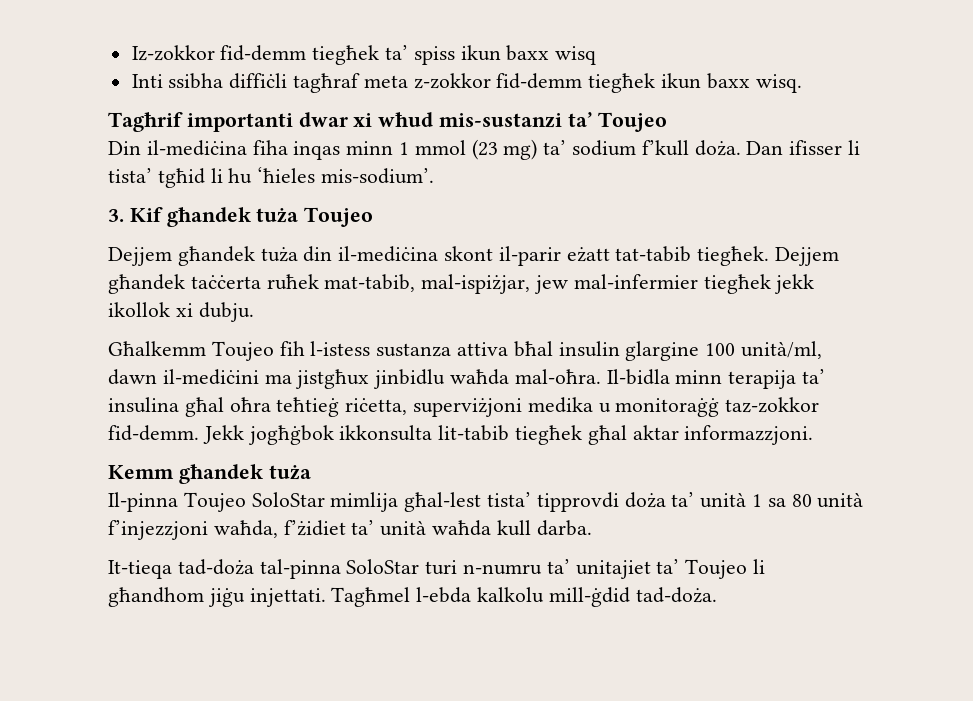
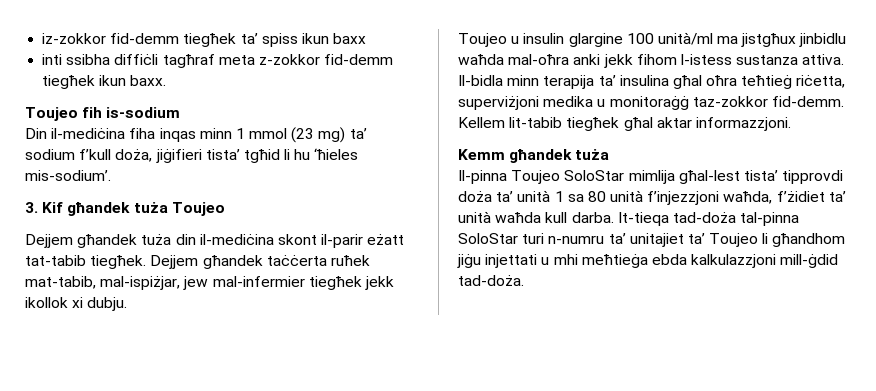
- Iz-zokkor fid-demm tiegħek ta’ spiss ikun baxx wisq
- Inti ssibha diffiċli tagħraf meta z-zokkor fid-demm tiegħek ikun baxx wisq.
- Tagħrif importanti dwar xi wħud mis-sustanzi ta’ Toujeo
+ iz-zokkor fid-demm tiegħek ta’ spiss ikun baxx
+ inti ssibha diffiċli tagħraf meta z-zokkor fid-demm tiegħek ikun baxx.
+ Toujeo fih is-sodium
- Din il-mediċina fiha inqas minn 1 mmol (23 mg) ta’ sodium f’kull doża. Dan ifisser li tista’ tgħid li hu ‘ħieles mis-sodium’.
+ Din il-mediċina fiha inqas minn 1 mmol (23 mg) ta’ sodium f’kull doża, jiġifieri tista’ tgħid li hu ‘ħieles mis-sodium’.
- Għalkemm Toujeo fih l-istess sustanza attiva bħal insulin glargine 100 unità/ml, dawn il-mediċini ma jistgħux jinbidlu waħda mal-oħra.
+ Toujeo u insulin glargine 100 unità/ml ma jistgħux jinbidlu waħda mal-oħra anki jekk fihom l-istess sustanza attiva.
- Jekk jogħġbok ikkonsulta lit-tabib tiegħek għal aktar informazzjoni.
+ Kellem lit-tabib tiegħek għal aktar informazzjoni.
- Il-pinna Toujeo SoloStar mimlija għal-lest tista’ tipprovdi doża ta’ unità 1 sa 80 unità f’injezzjoni waħda, f’żidiet ta’ unità waħda kull darba.
- It-tieqa tad-doża tal-pinna SoloStar turi n-numru ta’ unitajiet ta’ Toujeo li għandhom jiġu injettati. Tagħmel l-ebda kalkolu mill-ġdid tad-doża.
+ Il-pinna Toujeo SoloStar mimlija għal-lest tista’ tipprovdi doża ta’ unità 1 sa 80 unità f’injezzjoni waħda, f’żidiet ta’ unità waħda kull darba. It-tieqa tad-doża tal-pinna SoloStar turi n-numru ta’ unitajiet ta’ Toujeo li għandhom jiġu injettati u mhi meħtieġa ebda kalkulazzjoni mill-ġdid tad-doża.

